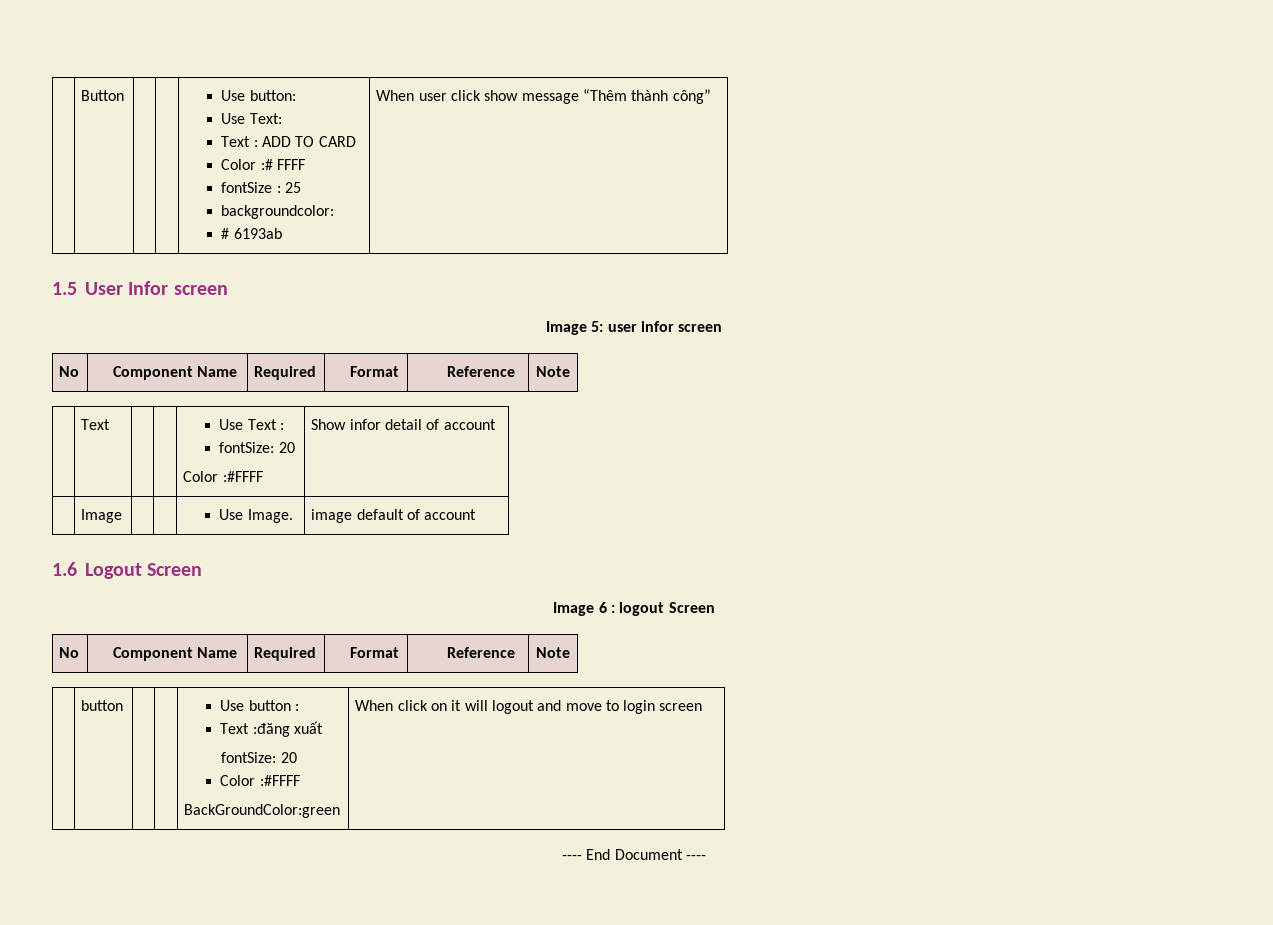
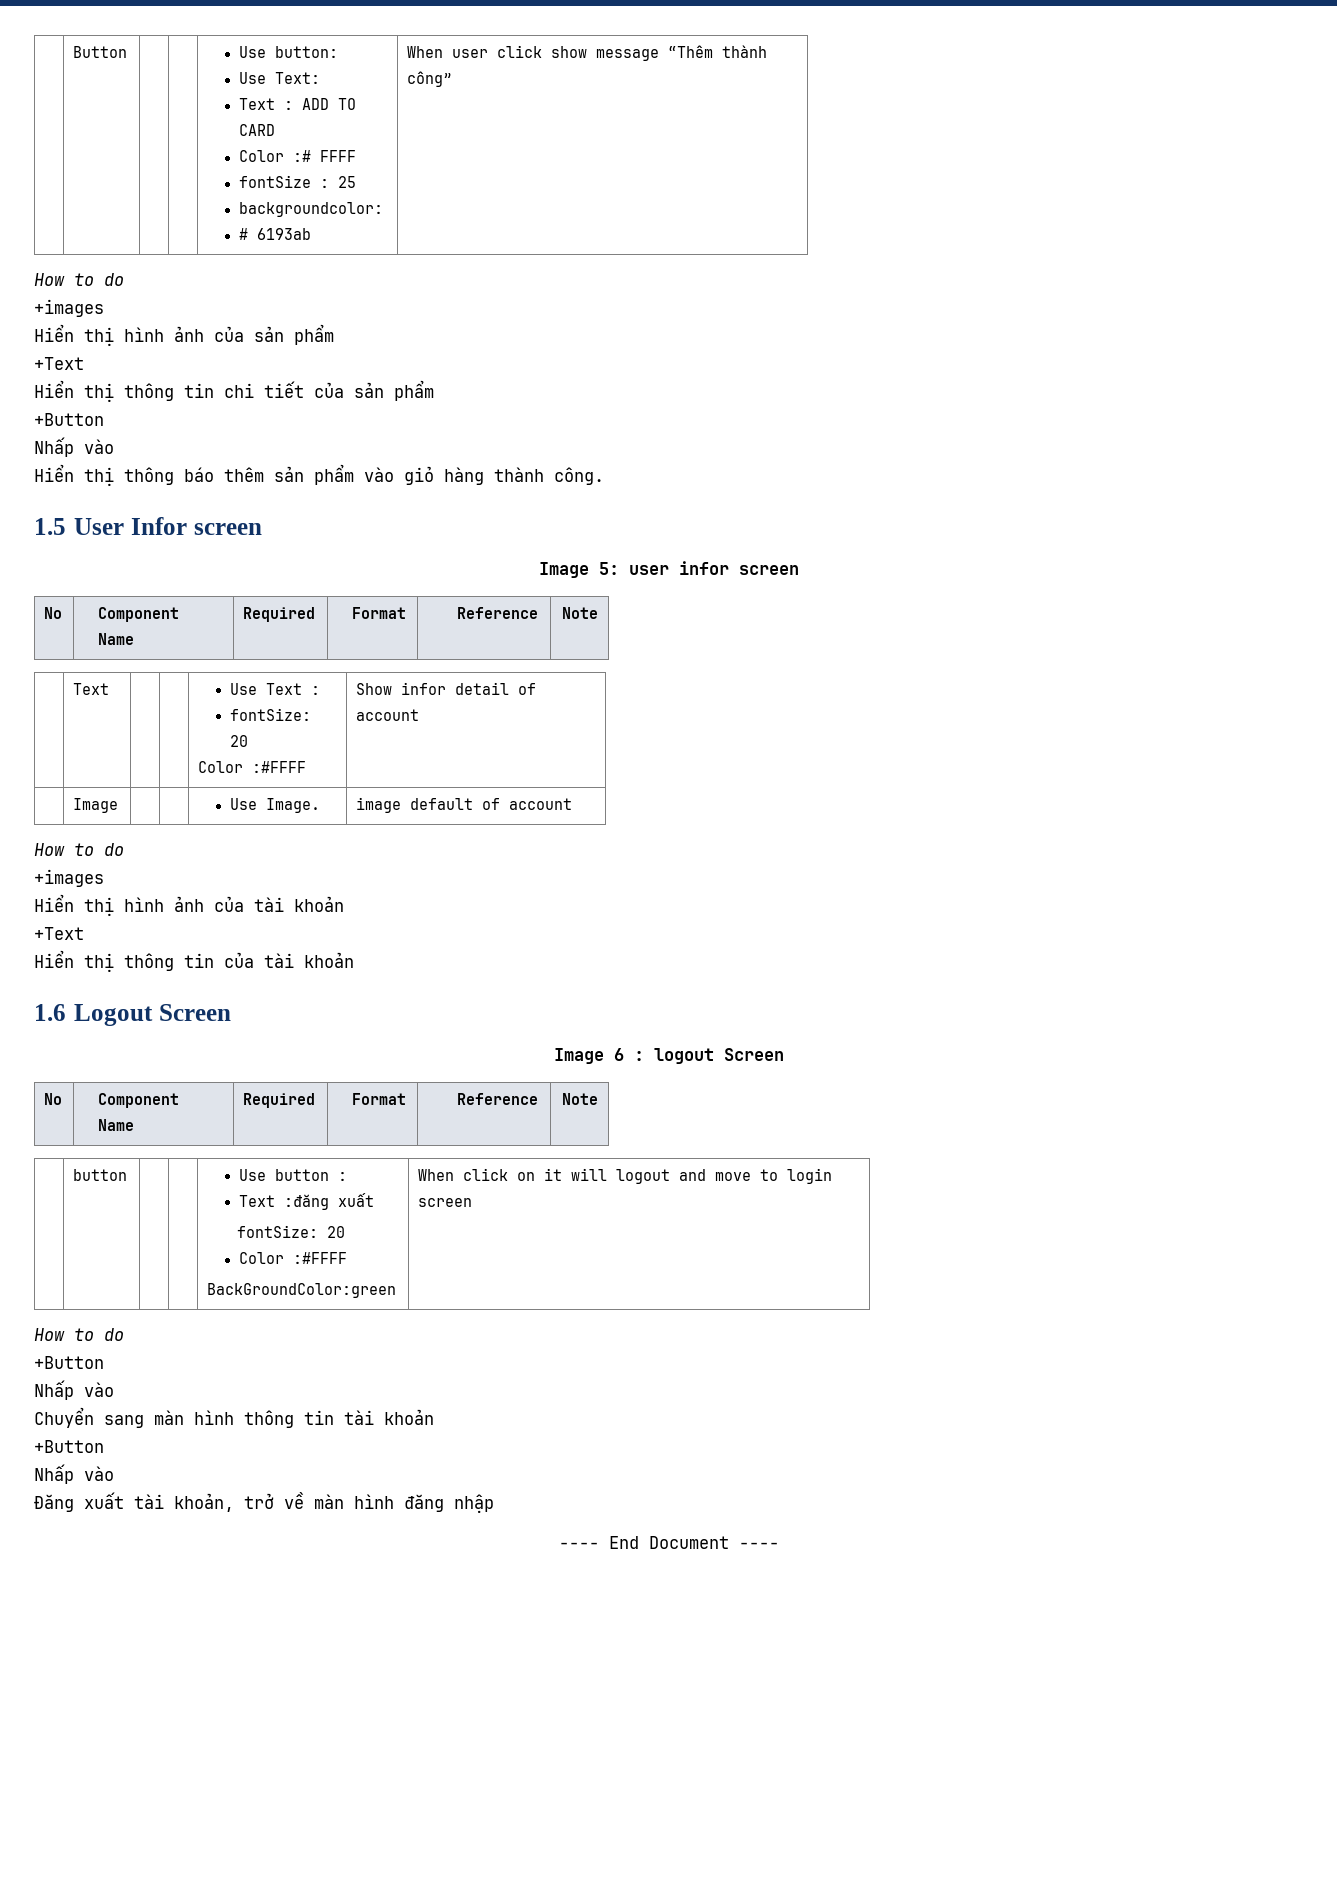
  | Button | | | Use button:
  Use Text:
  Text : ADD TO CARD
  Color :# FFFF
  fontSize : 25
  backgroundcolor:
  # 6193ab | When user click show message “Thêm thành công”
+ How to do
+ +images
+ Hiển thị hình ảnh của sản phẩm
+ +Text
+ Hiển thị thông tin chi tiết của sản phẩm
+ +Button
+ Nhấp vào
+ Hiển thị thông báo thêm sản phẩm vào giỏ hàng thành công.
  | Image | | | Use Image. | image default of account
+ How to do
+ +images
+ Hiển thị hình ảnh của tài khoản
+ +Text
+ Hiển thị thông tin của tài khoản
  | button | | | Use button :
  Text :đăng xuất
  fontSize: 20
  Color :#FFFF
  BackGroundColor:green | When click on it will logout and move to login screen
+ How to do
+ +Button
+ Nhấp vào
+ Chuyển sang màn hình thông tin tài khoản
+ +Button
+ Nhấp vào
+ Đăng xuất tài khoản, trở về màn hình đăng nhập

